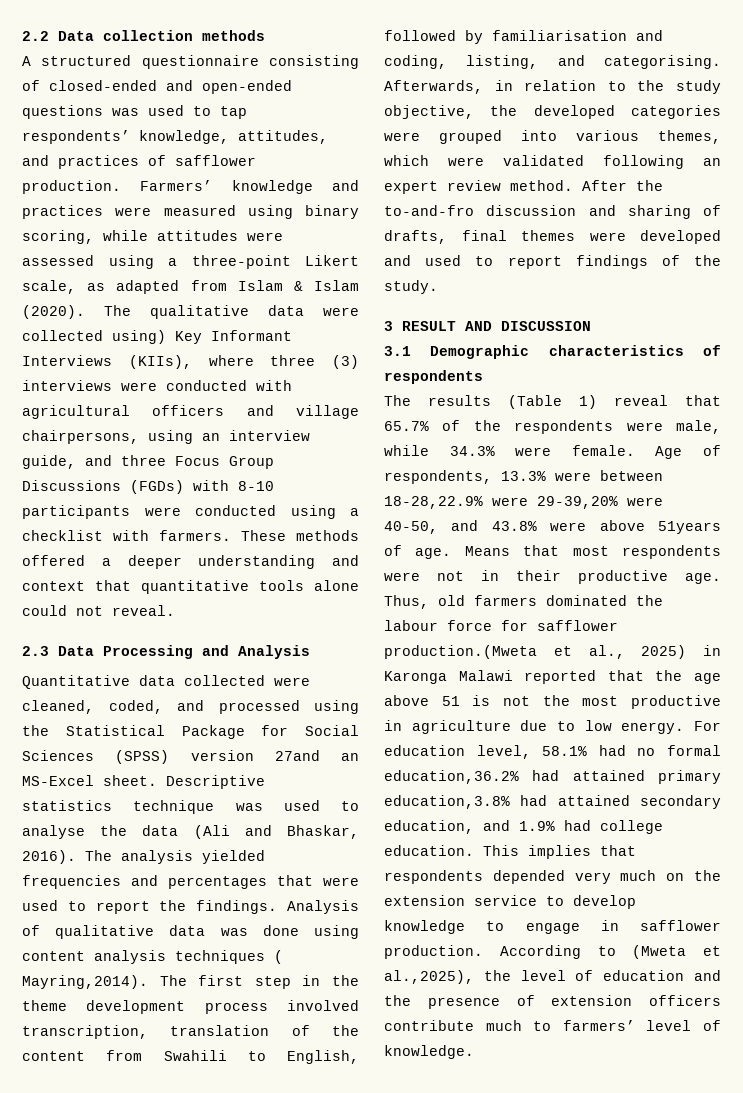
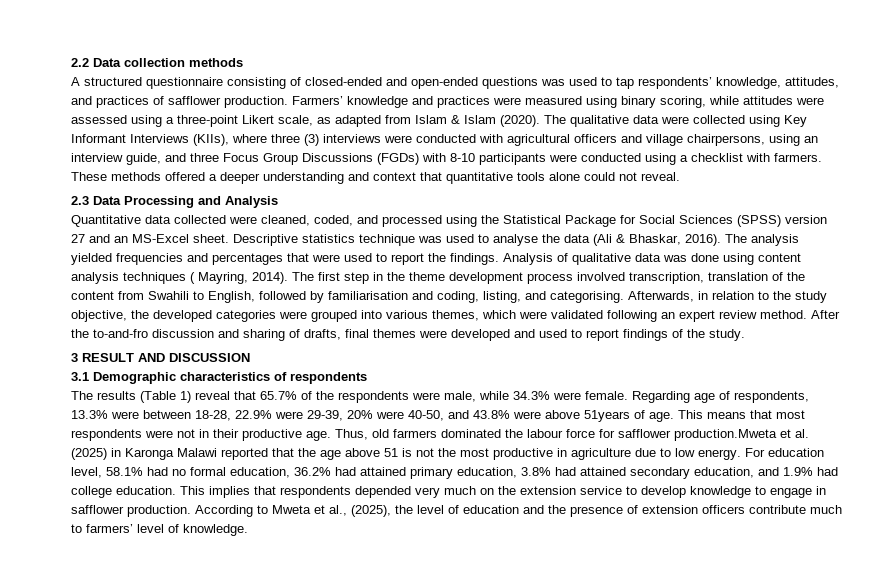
- The qualitative data were collected using) Key Informant Interviews (KIIs), where three (3) interviews were conducted with agricultural officers and village chairpersons, using an interview guide, and three Focus Group Discussions (FGDs) with 8-10 participants were conducted using a checklist with farmers.
+ The qualitative data were collected using Key Informant Interviews (KIIs), where three (3) interviews were conducted with agricultural officers and village chairpersons, using an interview guide, and three Focus Group Discussions (FGDs) with 8-10 participants were conducted using a checklist with farmers.
- Quantitative data collected were cleaned, coded, and processed using the Statistical Package for Social Sciences (SPSS) version 27and an MS-Excel sheet.
+ Quantitative data collected were cleaned, coded, and processed using the Statistical Package for Social Sciences (SPSS) version 27 and an MS-Excel sheet.
- Descriptive statistics technique was used to analyse the data (Ali and Bhaskar, 2016).
+ Descriptive statistics technique was used to analyse the data (Ali & Bhaskar, 2016).
- Analysis of qualitative data was done using content analysis techniques ( Mayring,2014).
+ Analysis of qualitative data was done using content analysis techniques ( Mayring, 2014).
- Age of respondents, 13.3% were between 18-28,22.9% were 29-39,20% were 40-50, and 43.8% were above 51years of age.
+ Regarding age of respondents, 13.3% were between 18-28, 22.9% were 29-39, 20% were 40-50, and 43.8% were above 51years of age.
- Means that most respondents were not in their productive age.
+ This means that most respondents were not in their productive age.
- Thus, old farmers dominated the labour force for safflower production.(Mweta et al., 2025) in Karonga Malawi reported that the age above 51 is not the most productive in agriculture due to low energy.
+ Thus, old farmers dominated the labour force for safflower production.Mweta et al. (2025) in Karonga Malawi reported that the age above 51 is not the most productive in agriculture due to low energy.
- For education level, 58.1% had no formal education,36.2% had attained primary education,3.8% had attained secondary education, and 1.9% had college education.
+ For education level, 58.1% had no formal education, 36.2% had attained primary education, 3.8% had attained secondary education, and 1.9% had college education.
- According to (Mweta et al.,2025), the level of education and the presence of extension officers contribute much to farmers’ level of knowledge.
+ According to Mweta et al., (2025), the level of education and the presence of extension officers contribute much to farmers’ level of knowledge.

